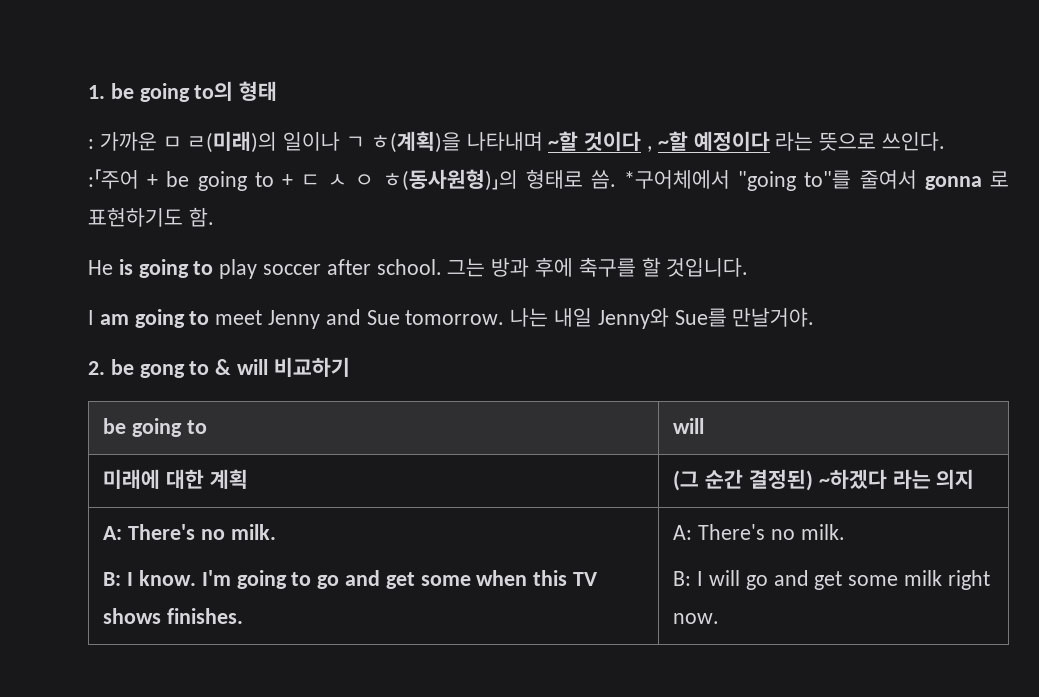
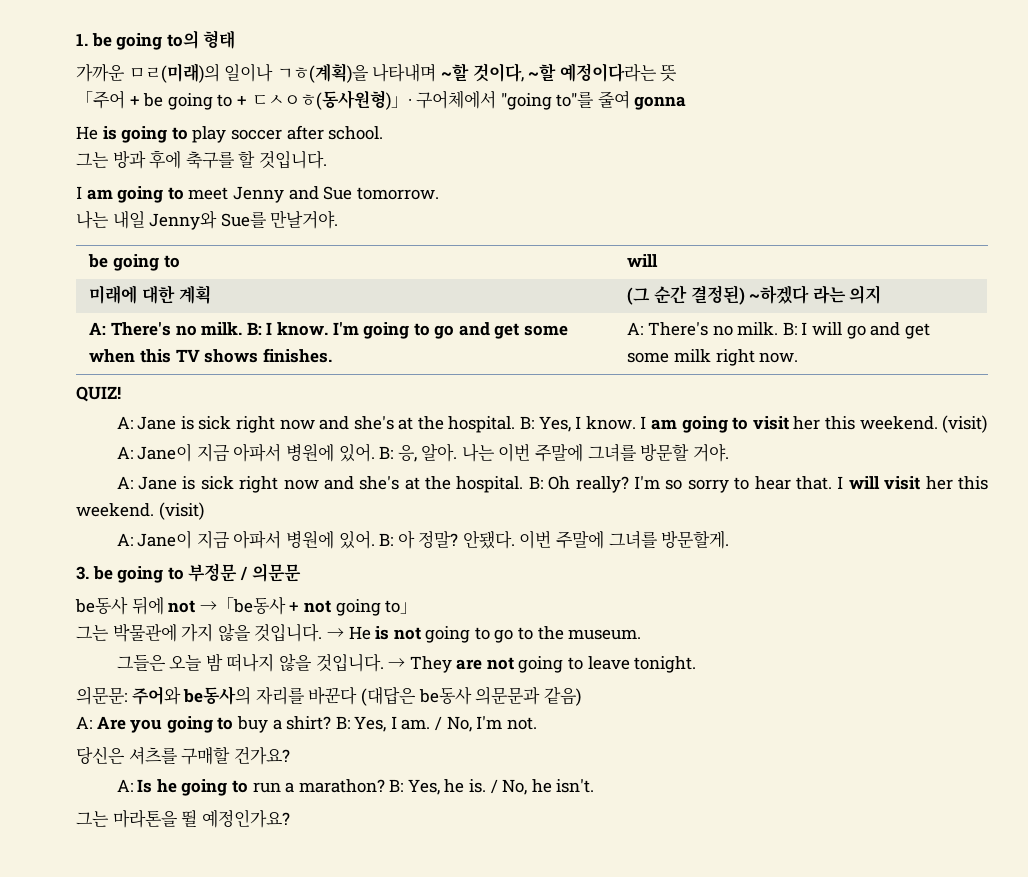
- : 가까운 ㅁ ㄹ(미래)의 일이나 ㄱ ㅎ(계획)을 나타내며 ~할 것이다 , ~할 예정이다 라는 뜻으로 쓰인다.
- :「주어 + be going to + ㄷ ㅅ ㅇ ㅎ(동사원형)」의 형태로 씀. *구어체에서 "going to"를 줄여서 gonna 로 표현하기도 함.
+ 가까운 ㅁㄹ(미래)의 일이나 ㄱㅎ(계획)을 나타내며 ~할 것이다, ~할 예정이다라는 뜻
+ 「주어 + be going to + ㄷㅅㅇㅎ(동사원형)」· 구어체에서 "going to"를 줄여 gonna
- He is going to play soccer after school. 그는 방과 후에 축구를 할 것입니다.
+ He is going to play soccer after school.
+ 그는 방과 후에 축구를 할 것입니다.
- I am going to meet Jenny and Sue tomorrow. 나는 내일 Jenny와 Sue를 만날거야.
+ I am going to meet Jenny and Sue tomorrow.
+ 나는 내일 Jenny와 Sue를 만날거야.
- 2. be gong to & will 비교하기
  미래에 대한 계획 | (그 순간 결정된) ~하겠다 라는 의지
- A: There's no milk.
- B: I know. I'm going to go and get some when this TV shows finishes. | A: There's no milk.
- B: I will go and get some milk right now.
+ A: There's no milk. B: I know. I'm going to go and get some when this TV shows finishes. | A: There's no milk. B: I will go and get some milk right now.
+ QUIZ!
+ A: Jane is sick right now and she's at the hospital. B: Yes, I know. I am going to visit her this weekend. (visit)
+ A: Jane이 지금 아파서 병원에 있어. B: 응, 알아. 나는 이번 주말에 그녀를 방문할 거야.
+ A: Jane is sick right now and she's at the hospital. B: Oh really? I'm so sorry to hear that. I will visit her this weekend. (visit)
+ A: Jane이 지금 아파서 병원에 있어. B: 아 정말? 안됐다. 이번 주말에 그녀를 방문할게.
+ 3. be going to 부정문 / 의문문
+ be동사 뒤에 not →「be동사 + not going to」
+ 그는 박물관에 가지 않을 것입니다. → He is not going to go to the museum.
+ 그들은 오늘 밤 떠나지 않을 것입니다. → They are not going to leave tonight.
+ 의문문: 주어와 be동사의 자리를 바꾼다 (대답은 be동사 의문문과 같음)
+ A: Are you going to buy a shirt? B: Yes, I am. / No, I'm not.
+ 당신은 셔츠를 구매할 건가요?
+ A: Is he going to run a marathon? B: Yes, he is. / No, he isn't.
+ 그는 마라톤을 뛸 예정인가요?

